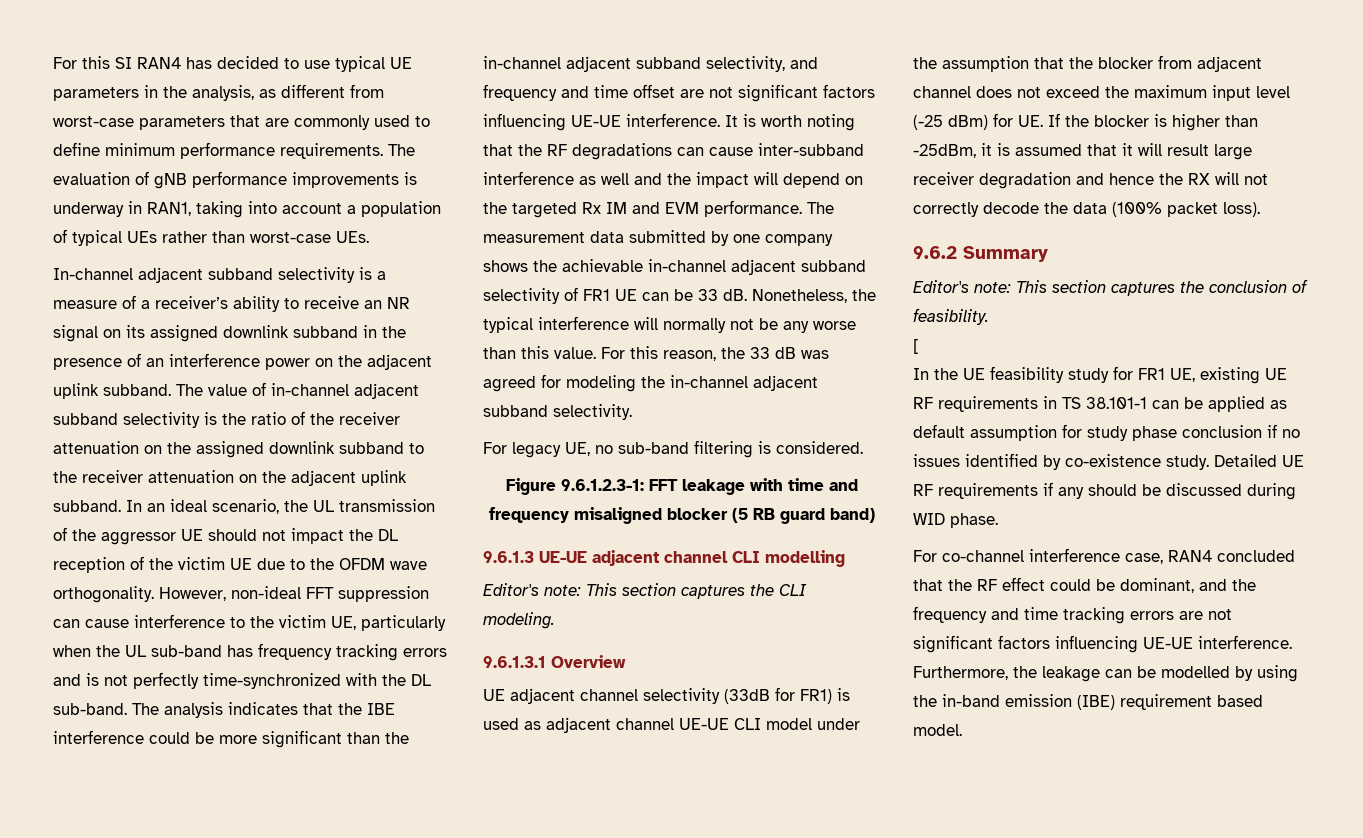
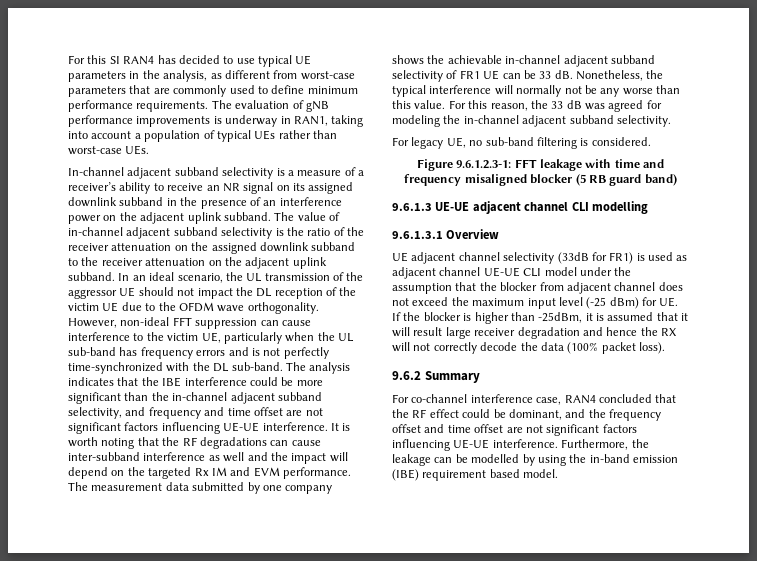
- However, non-ideal FFT suppression can cause interference to the victim UE, particularly when the UL sub-band has frequency tracking errors and is not perfectly time-synchronized with the DL sub-band.
+ However, non-ideal FFT suppression can cause interference to the victim UE, particularly when the UL sub-band has frequency errors and is not perfectly time-synchronized with the DL sub-band.
- Editor's note: This section captures the CLI modeling.
- Editor's note: This section captures the conclusion of feasibility.
- [
- In the UE feasibility study for FR1 UE, existing UE RF requirements in TS 38.101-1 can be applied as default assumption for study phase conclusion if no issues identified by co-existence study. Detailed UE RF requirements if any should be discussed during WID phase.
- For co-channel interference case, RAN4 concluded that the RF effect could be dominant, and the frequency and time tracking errors are not significant factors influencing UE-UE interference.
+ For co-channel interference case, RAN4 concluded that the RF effect could be dominant, and the frequency offset and time offset are not significant factors influencing UE-UE interference.

